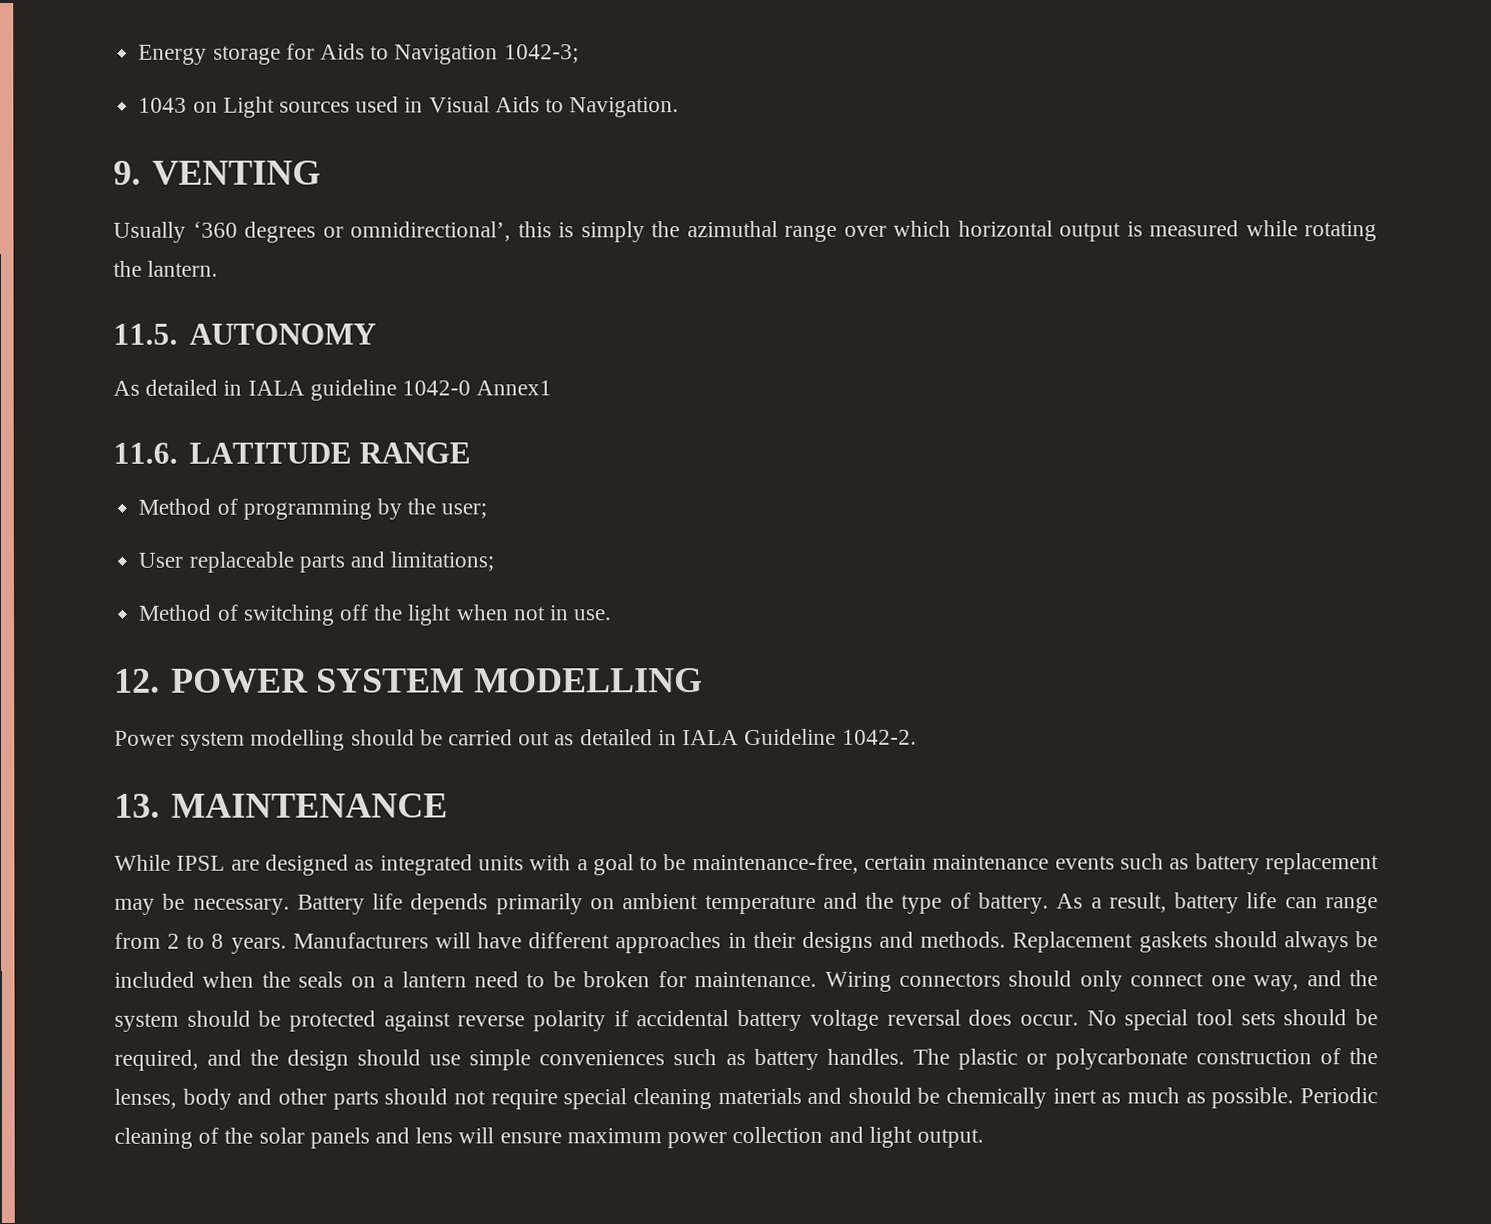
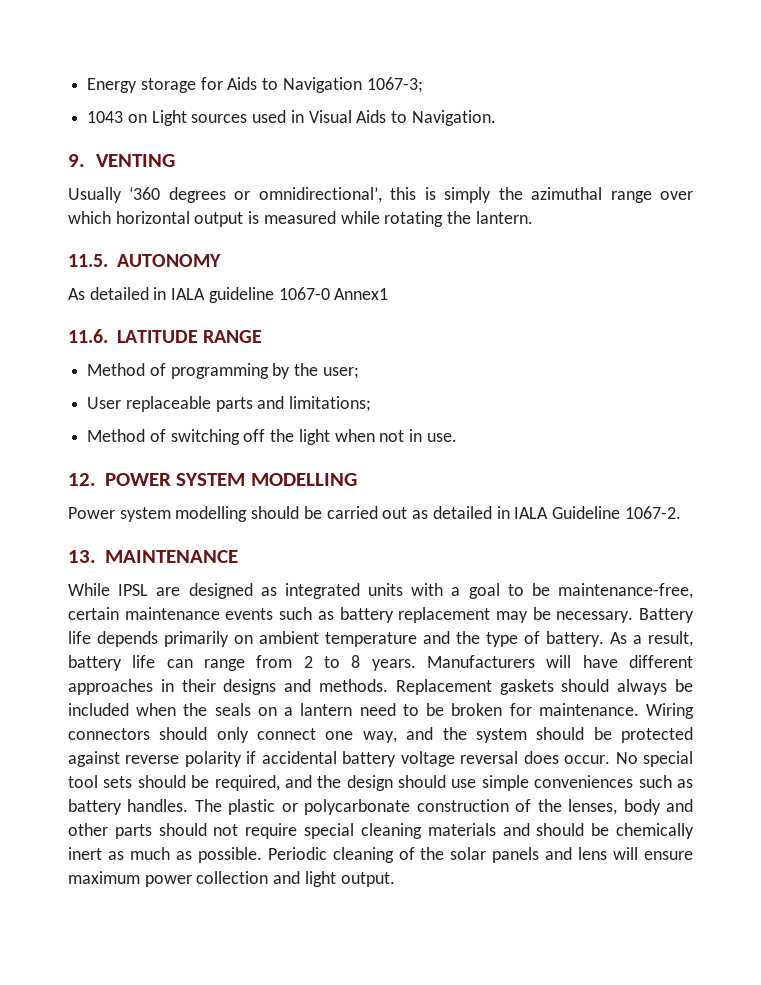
- Energy storage for Aids to Navigation 1042-3;
+ Energy storage for Aids to Navigation 1067-3;
- As detailed in IALA guideline 1042-0 Annex1
+ As detailed in IALA guideline 1067-0 Annex1
- Power system modelling should be carried out as detailed in IALA Guideline 1042-2.
+ Power system modelling should be carried out as detailed in IALA Guideline 1067-2.

